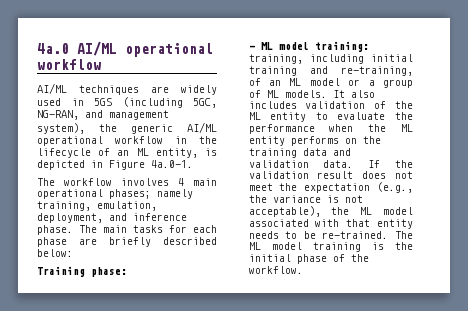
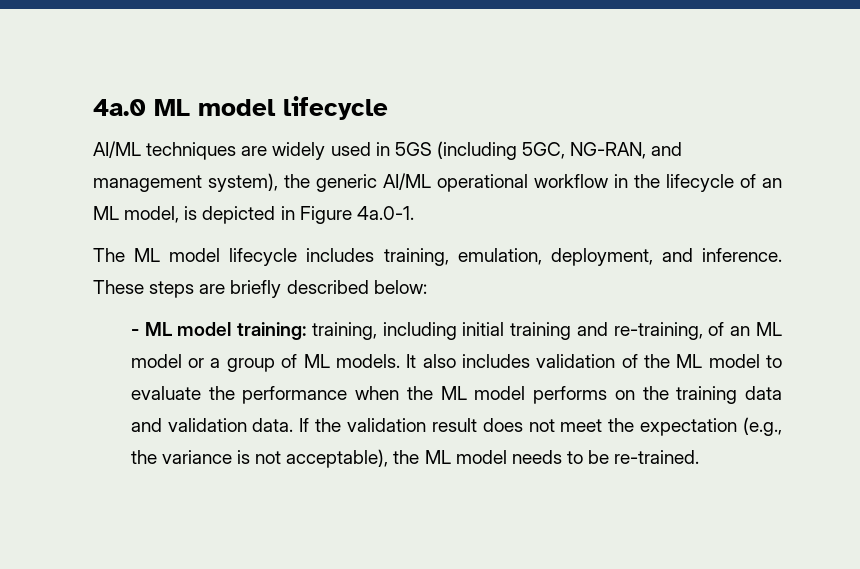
- 4a.0 AI/ML operational workflow
+ 4a.0 ML model lifecycle
- AI/ML techniques are widely used in 5GS (including 5GC, NG-RAN, and management system), the generic AI/ML operational workflow in the lifecycle of an ML entity, is depicted in Figure 4a.0-1.
+ AI/ML techniques are widely used in 5GS (including 5GC, NG-RAN, and management system), the generic AI/ML operational workflow in the lifecycle of an ML model, is depicted in Figure 4a.0-1.
- The workflow involves 4 main operational phases; namely training, emulation, deployment, and inference phase. The main tasks for each phase are briefly described below:
+ The ML model lifecycle includes training, emulation, deployment, and inference. These steps are briefly described below:
- Training phase:
- It also includes validation of the ML entity to evaluate the performance when the ML entity performs on the training data and validation data.
+ It also includes validation of the ML model to evaluate the performance when the ML model performs on the training data and validation data.
- If the validation result does not meet the expectation (e.g., the variance is not acceptable), the ML model associated with that entity needs to be re-trained. The ML model training is the initial phase of the workflow.
+ If the validation result does not meet the expectation (e.g., the variance is not acceptable), the ML model needs to be re-trained.

